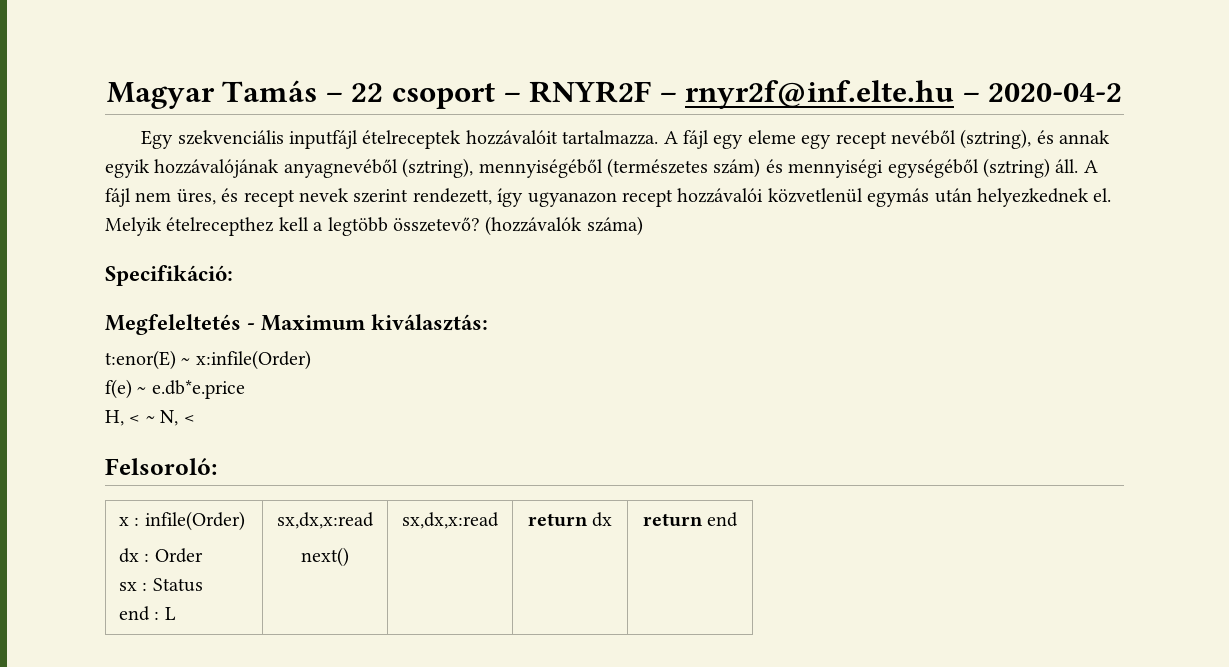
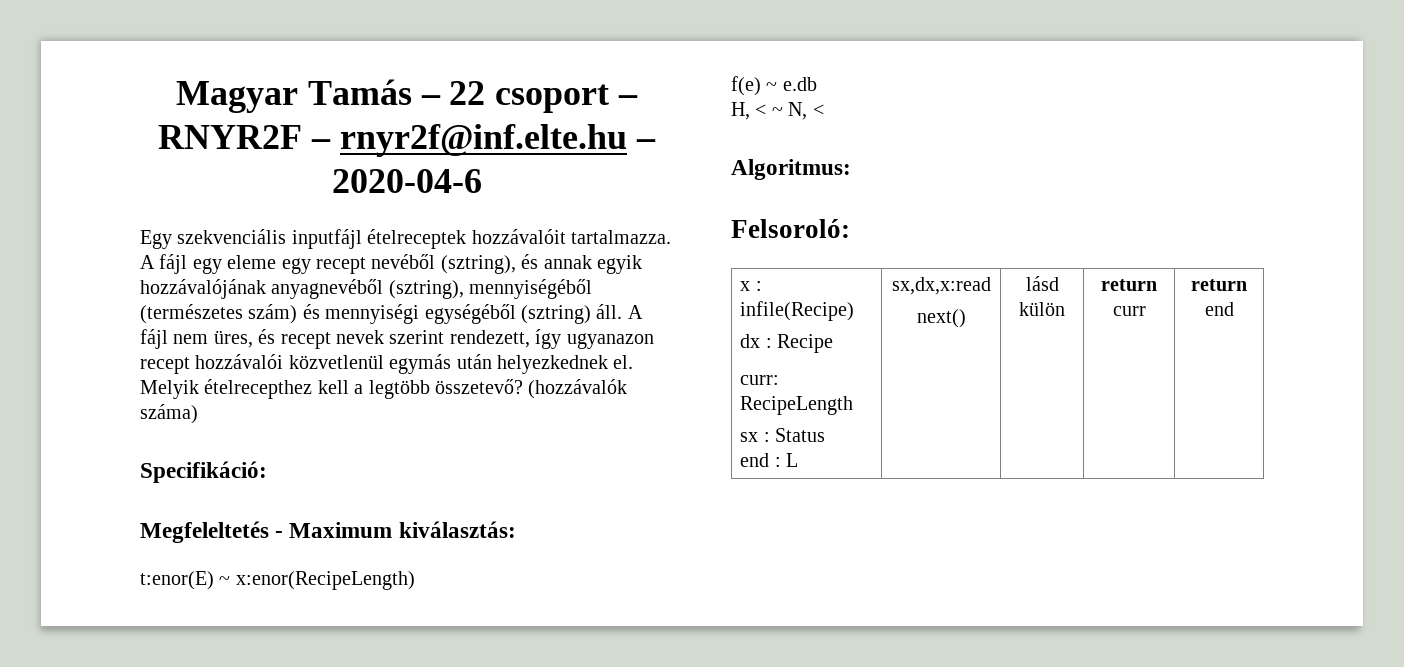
- Magyar Tamás – 22 csoport – RNYR2F – rnyr2f@inf.elte.hu – 2020-04-2
+ Magyar Tamás – 22 csoport – RNYR2F – rnyr2f@inf.elte.hu – 2020-04-6
- t:enor(E) ~ x:infile(Order)
+ t:enor(E) ~ x:enor(RecipeLength)
- f(e) ~ e.db*e.price
+ f(e) ~ e.db
+ Algoritmus:
- x : infile(Order)
- dx : Order
+ x : infile(Recipe)
+ dx : Recipe
+ curr: RecipeLength
  sx : Status
  end : L | sx,dx,x:read
- next() | sx,dx,x:read | return dx | return end
+ next() | lásd külön | return curr | return end

